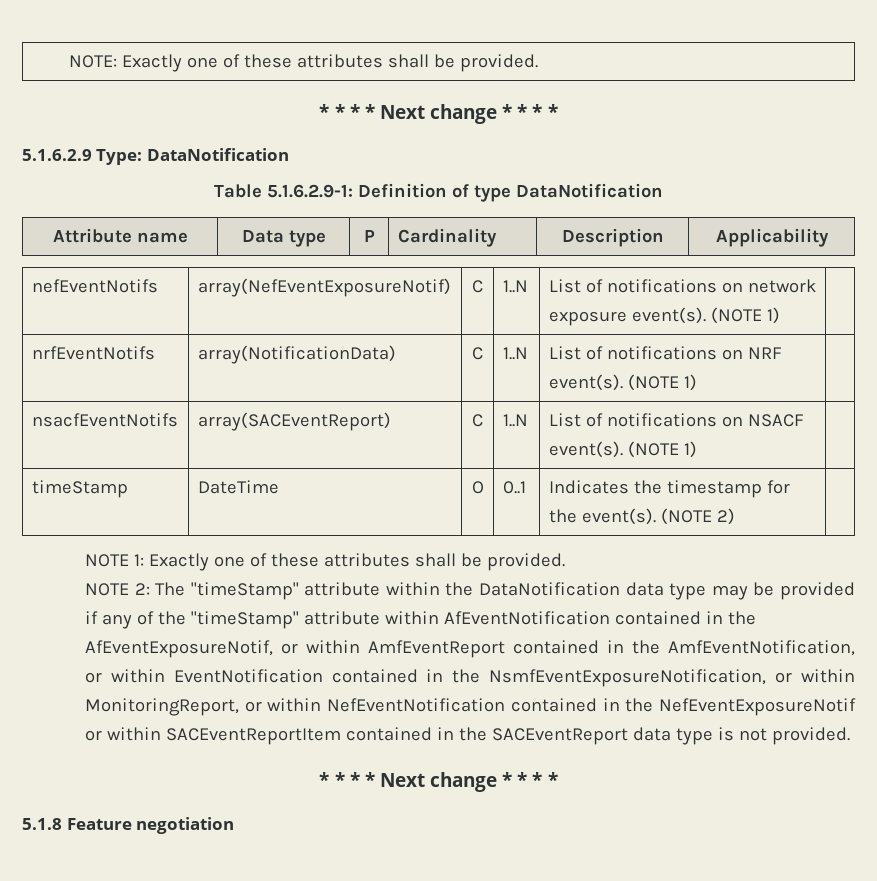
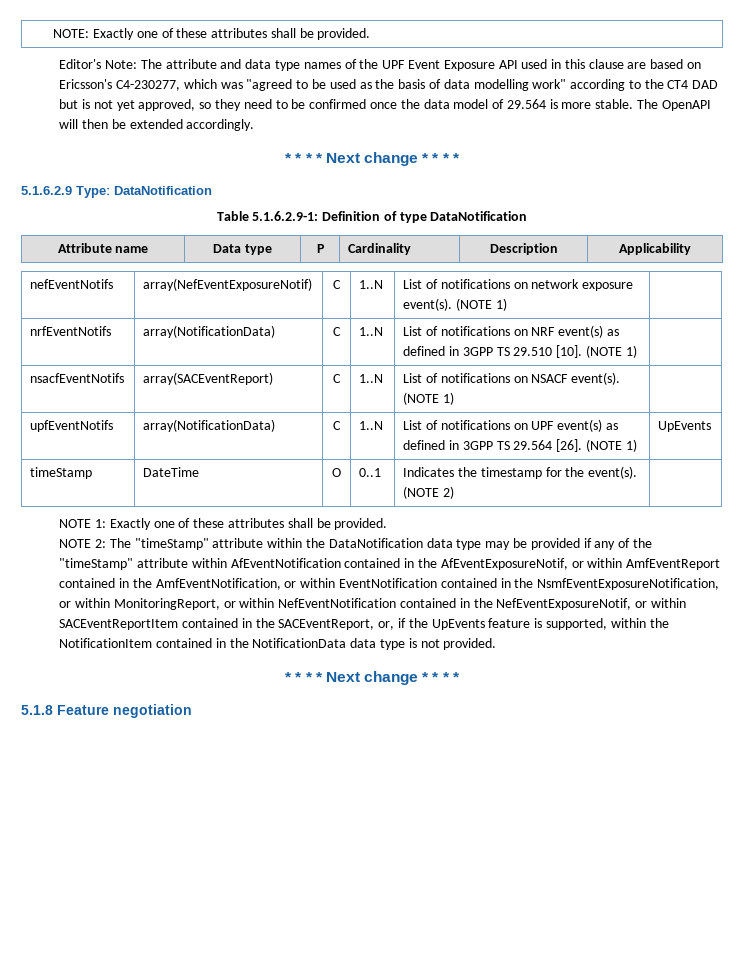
+ Editor's Note: The attribute and data type names of the UPF Event Exposure API used in this clause are based on Ericsson's C4-230277, which was "agreed to be used as the basis of data modelling work" according to the CT4 DAD but is not yet approved, so they need to be confirmed once the data model of 29.564 is more stable. The OpenAPI will then be extended accordingly.
- nrfEventNotifs | array(NotificationData) | C | 1..N | List of notifications on NRF event(s). (NOTE 1) |
+ nrfEventNotifs | array(NotificationData) | C | 1..N | List of notifications on NRF event(s) as defined in 3GPP TS 29.510 [10]. (NOTE 1) |
+ upfEventNotifs | array(NotificationData) | C | 1..N | List of notifications on UPF event(s) as defined in 3GPP TS 29.564 [26]. (NOTE 1) | UpEvents
- NOTE 2: The "timeStamp" attribute within the DataNotification data type may be provided if any of the "timeStamp" attribute within AfEventNotification contained in the AfEventExposureNotif, or within AmfEventReport contained in the AmfEventNotification, or within EventNotification contained in the NsmfEventExposureNotification, or within MonitoringReport, or within NefEventNotification contained in the NefEventExposureNotif or within SACEventReportItem contained in the SACEventReport data type is not provided.
+ NOTE 2: The "timeStamp" attribute within the DataNotification data type may be provided if any of the "timeStamp" attribute within AfEventNotification contained in the AfEventExposureNotif, or within AmfEventReport contained in the AmfEventNotification, or within EventNotification contained in the NsmfEventExposureNotification, or within MonitoringReport, or within NefEventNotification contained in the NefEventExposureNotif, or within SACEventReportItem contained in the SACEventReport, or, if the UpEvents feature is supported, within the NotificationItem contained in the NotificationData data type is not provided.

